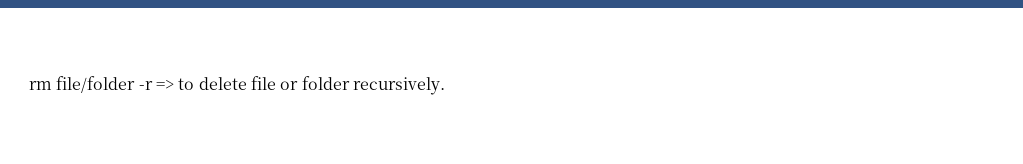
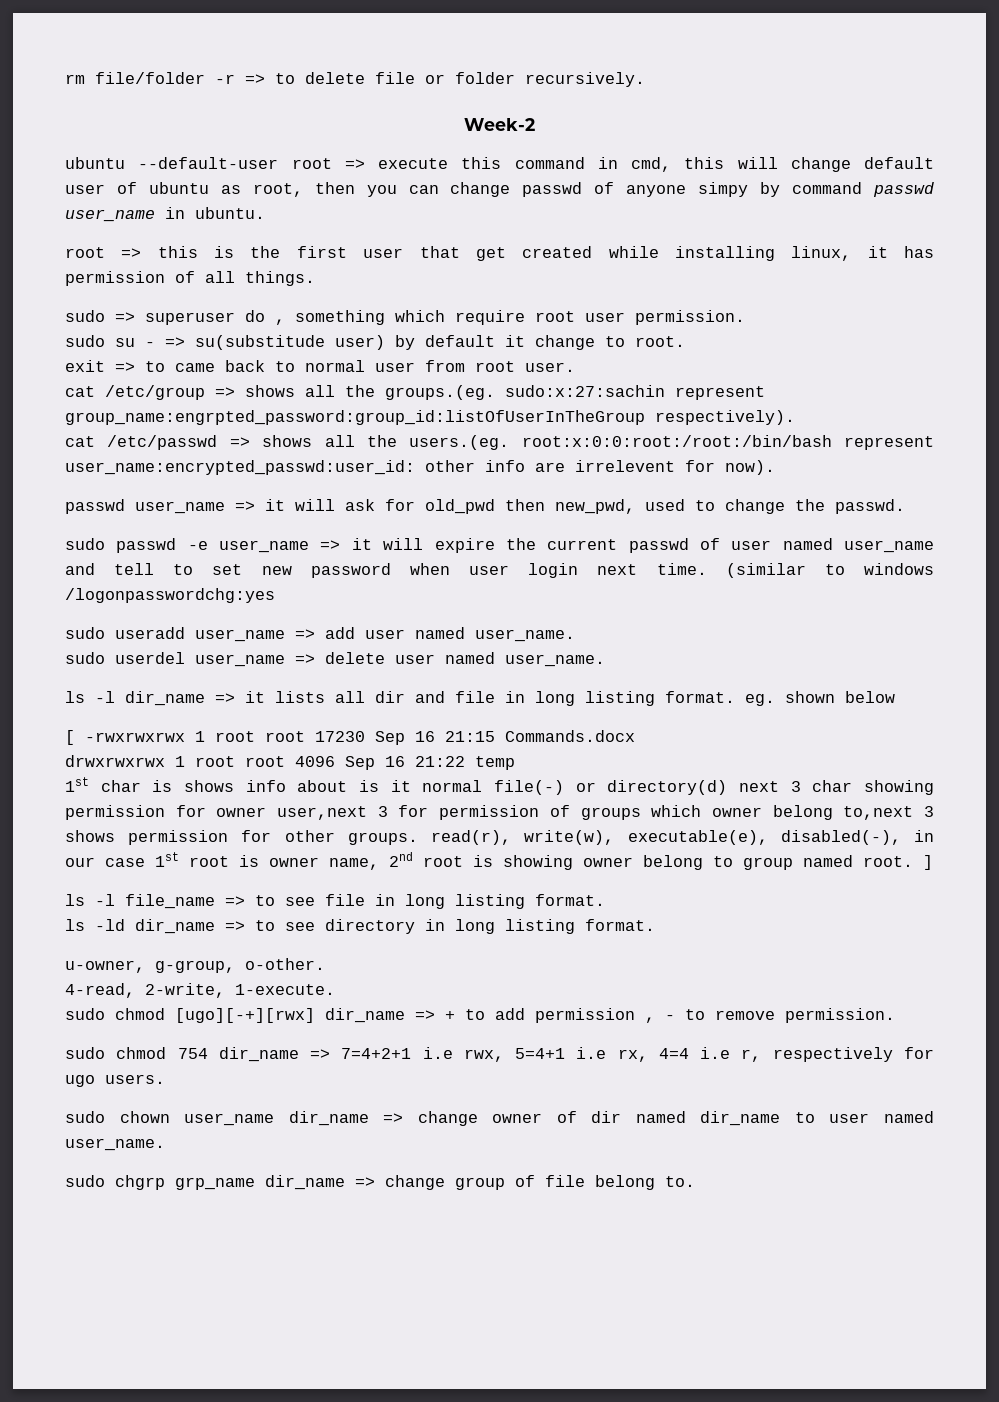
+ Week-2
+ ubuntu --default-user root => execute this command in cmd, this will change default user of ubuntu as root, then you can change passwd of anyone simpy by command passwd user_name in ubuntu.
+ root => this is the first user that get created while installing linux, it has permission of all things.
+ sudo => superuser do , something which require root user permission.
+ sudo su - => su(substitude user) by default it change to root.
+ exit => to came back to normal user from root user.
+ cat /etc/group => shows all the groups.(eg. sudo:x:27:sachin represent group_name:engrpted_password:group_id:listOfUserInTheGroup respectively).
+ cat /etc/passwd => shows all the users.(eg. root:x:0:0:root:/root:/bin/bash represent user_name:encrypted_passwd:user_id: other info are irrelevent for now).
+ passwd user_name => it will ask for old_pwd then new_pwd, used to change the passwd.
+ sudo passwd -e user_name => it will expire the current passwd of user named user_name and tell to set new password when user login next time. (similar to windows /logonpasswordchg:yes
+ sudo useradd user_name => add user named user_name.
+ sudo userdel user_name => delete user named user_name.
+ ls -l dir_name => it lists all dir and file in long listing format. eg. shown below
+ [ -rwxrwxrwx 1 root root 17230 Sep 16 21:15 Commands.docx
+ drwxrwxrwx 1 root root 4096 Sep 16 21:22 temp
+ 1st char is shows info about is it normal file(-) or directory(d) next 3 char showing permission for owner user,next 3 for permission of groups which owner belong to,next 3 shows permission for other groups. read(r), write(w), executable(e), disabled(-), in our case 1st root is owner name, 2nd root is showing owner belong to group named root. ]
+ ls -l file_name => to see file in long listing format.
+ ls -ld dir_name => to see directory in long listing format.
+ u-owner, g-group, o-other.
+ 4-read, 2-write, 1-execute.
+ sudo chmod [ugo][-+][rwx] dir_name => + to add permission , - to remove permission.
+ sudo chmod 754 dir_name => 7=4+2+1 i.e rwx, 5=4+1 i.e rx, 4=4 i.e r, respectively for ugo users.
+ sudo chown user_name dir_name => change owner of dir named dir_name to user named user_name.
+ sudo chgrp grp_name dir_name => change group of file belong to.

